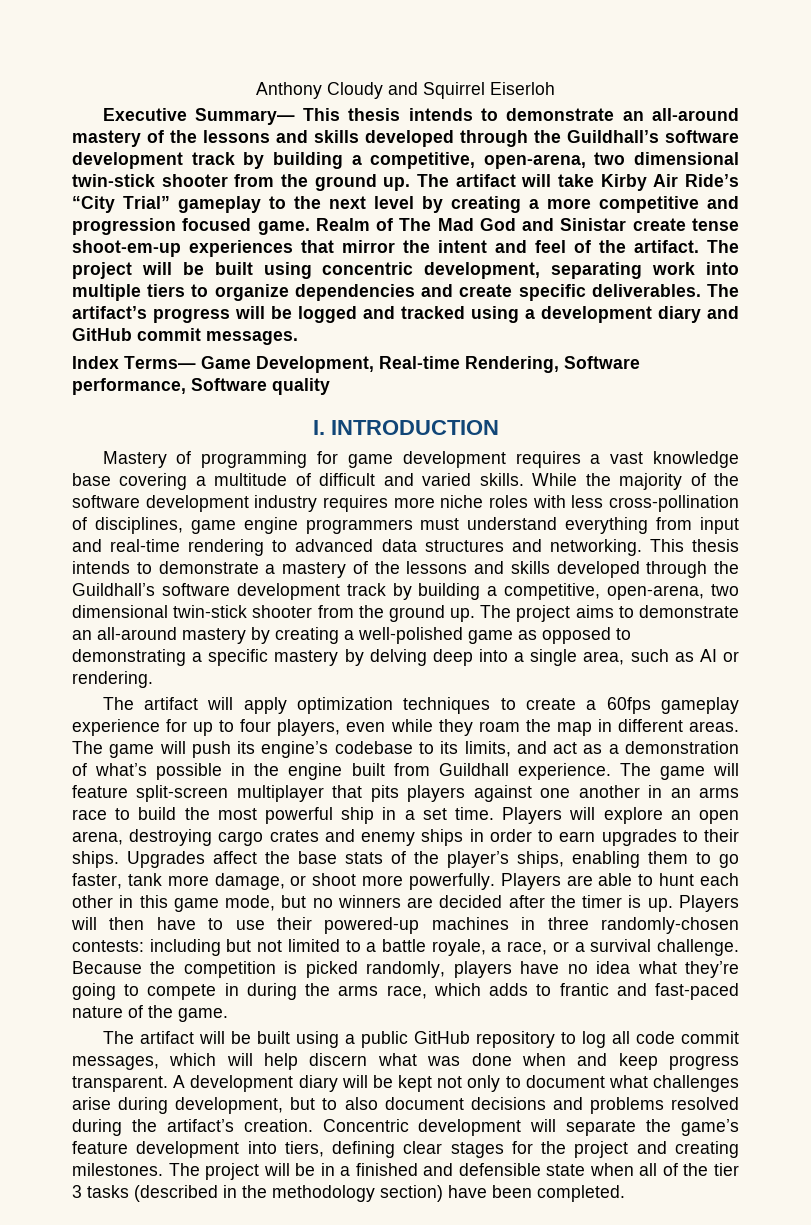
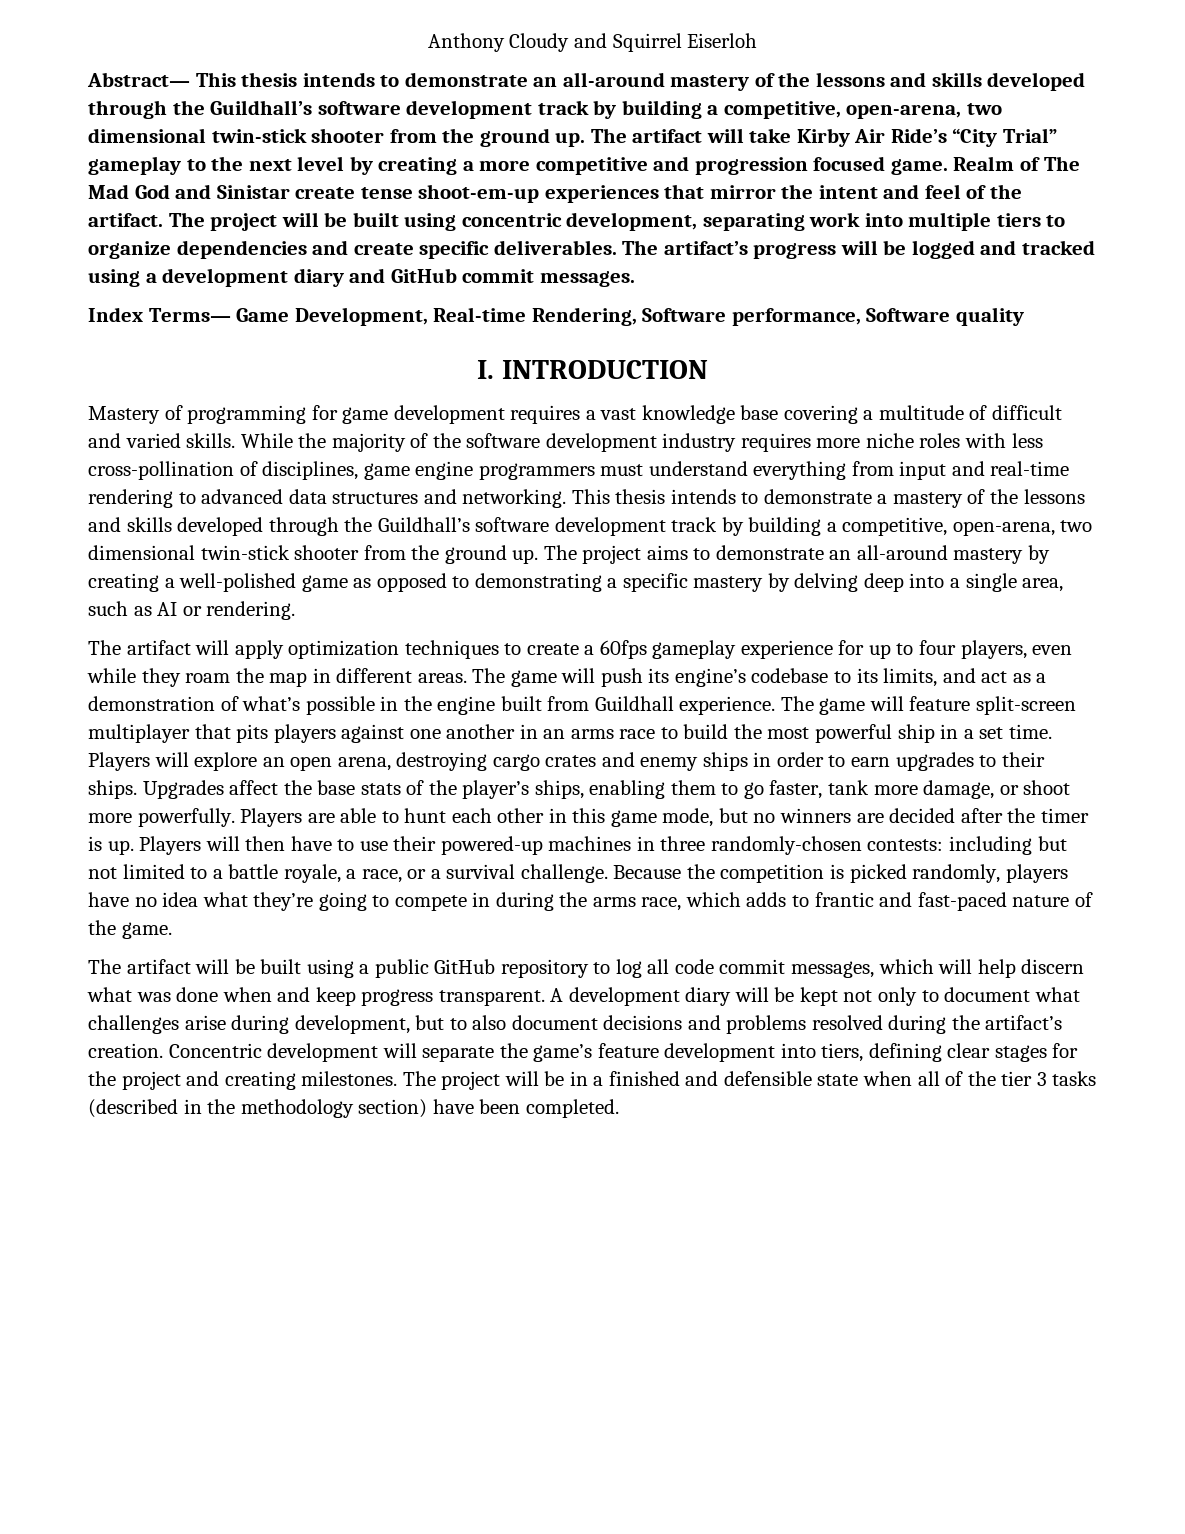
- Executive Summary— This thesis intends to demonstrate an all-around mastery of the lessons and skills developed through the Guildhall’s software development track by building a competitive, open-arena, two dimensional twin-stick shooter from the ground up.
+ Abstract— This thesis intends to demonstrate an all-around mastery of the lessons and skills developed through the Guildhall’s software development track by building a competitive, open-arena, two dimensional twin-stick shooter from the ground up.

